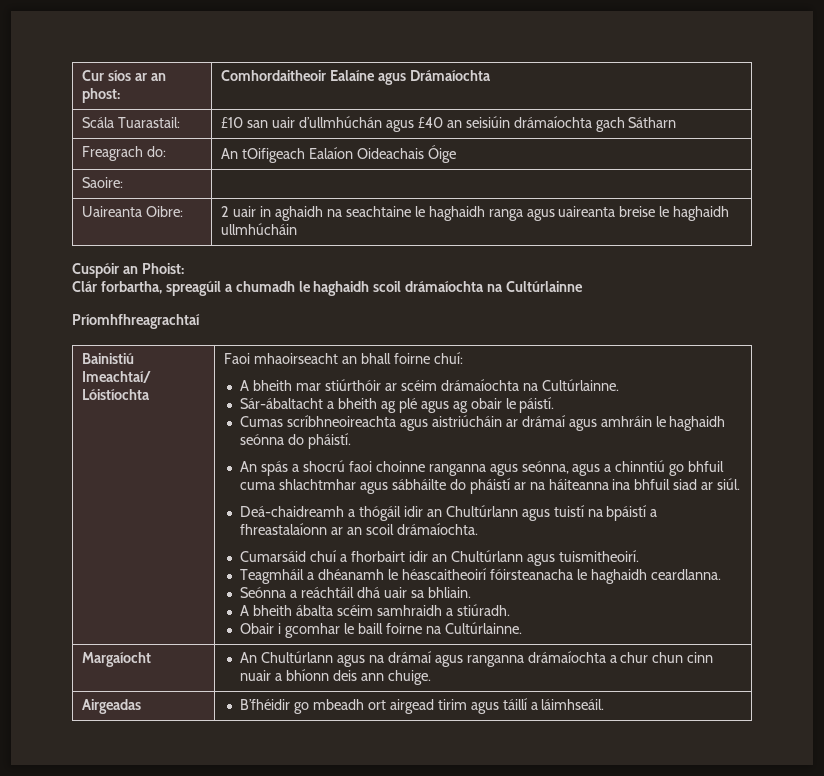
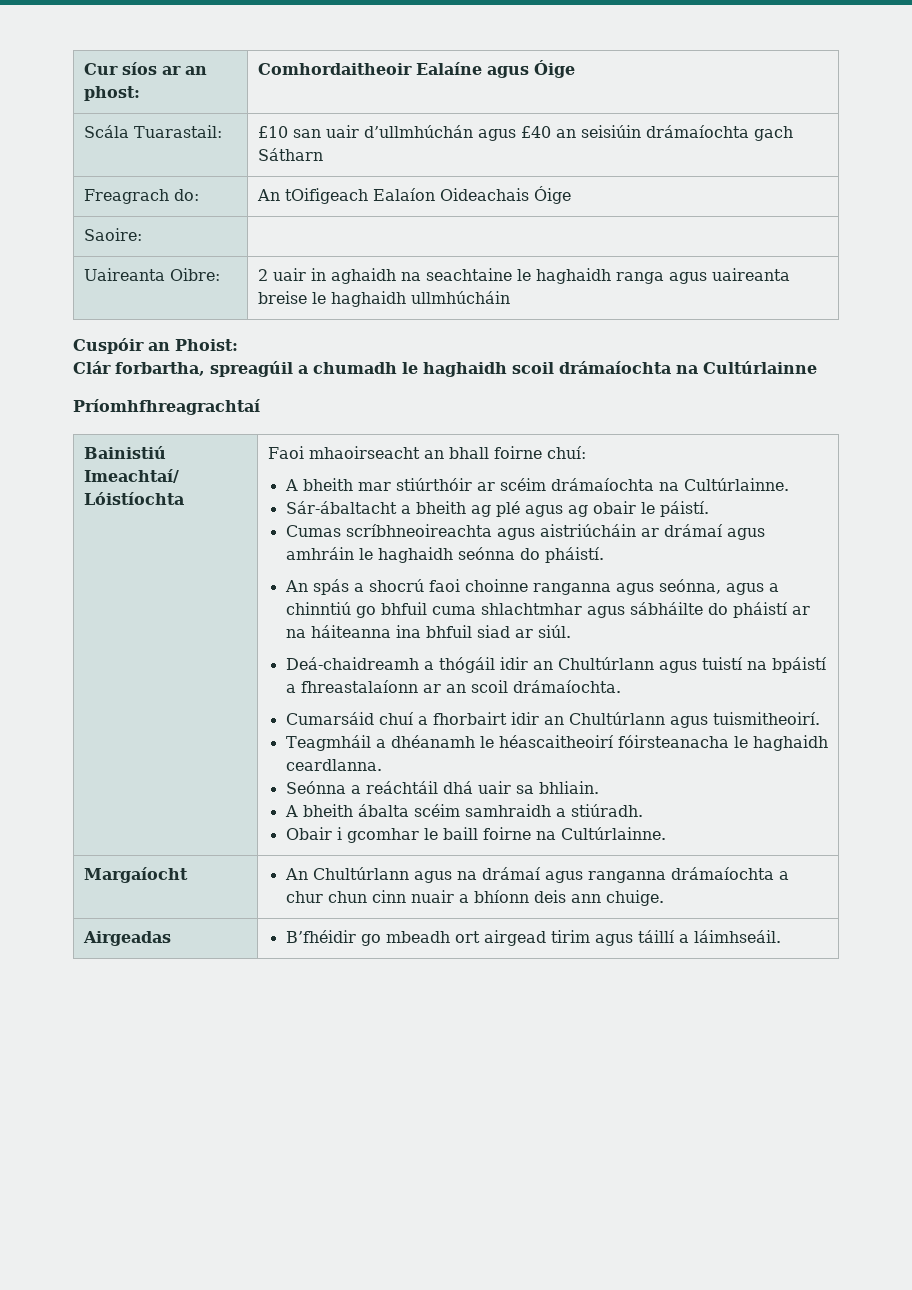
- Cur síos ar an phost: | Comhordaitheoir Ealaíne agus Drámaíochta
+ Cur síos ar an phost: | Comhordaitheoir Ealaíne agus Óige

